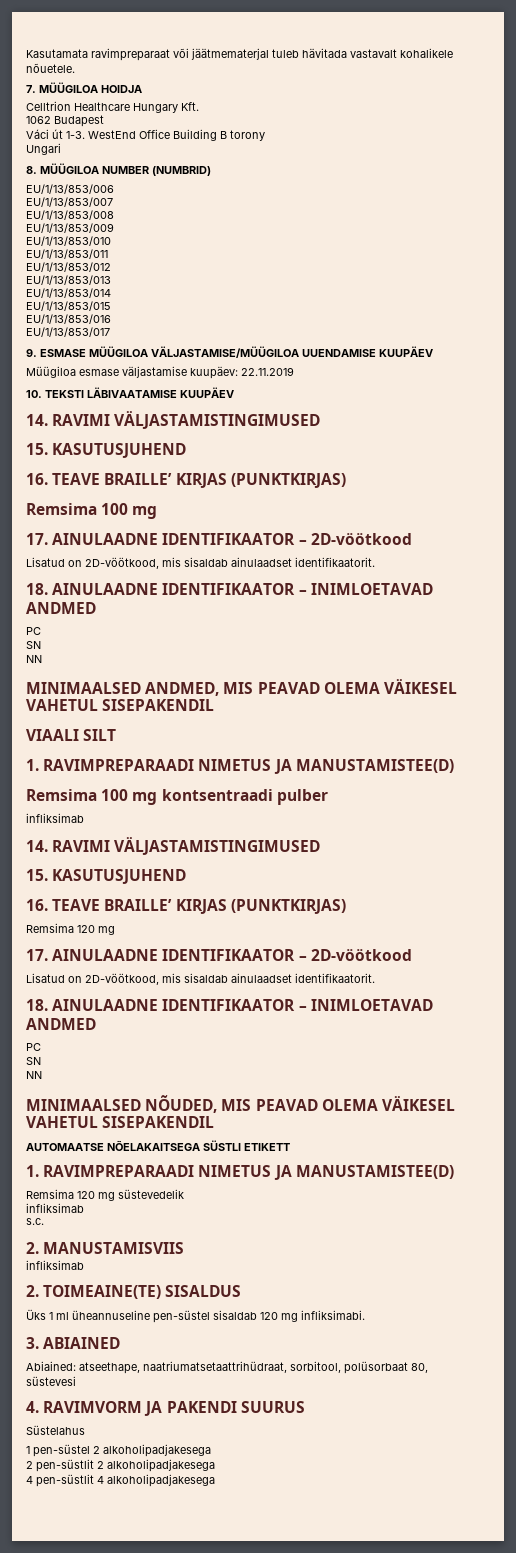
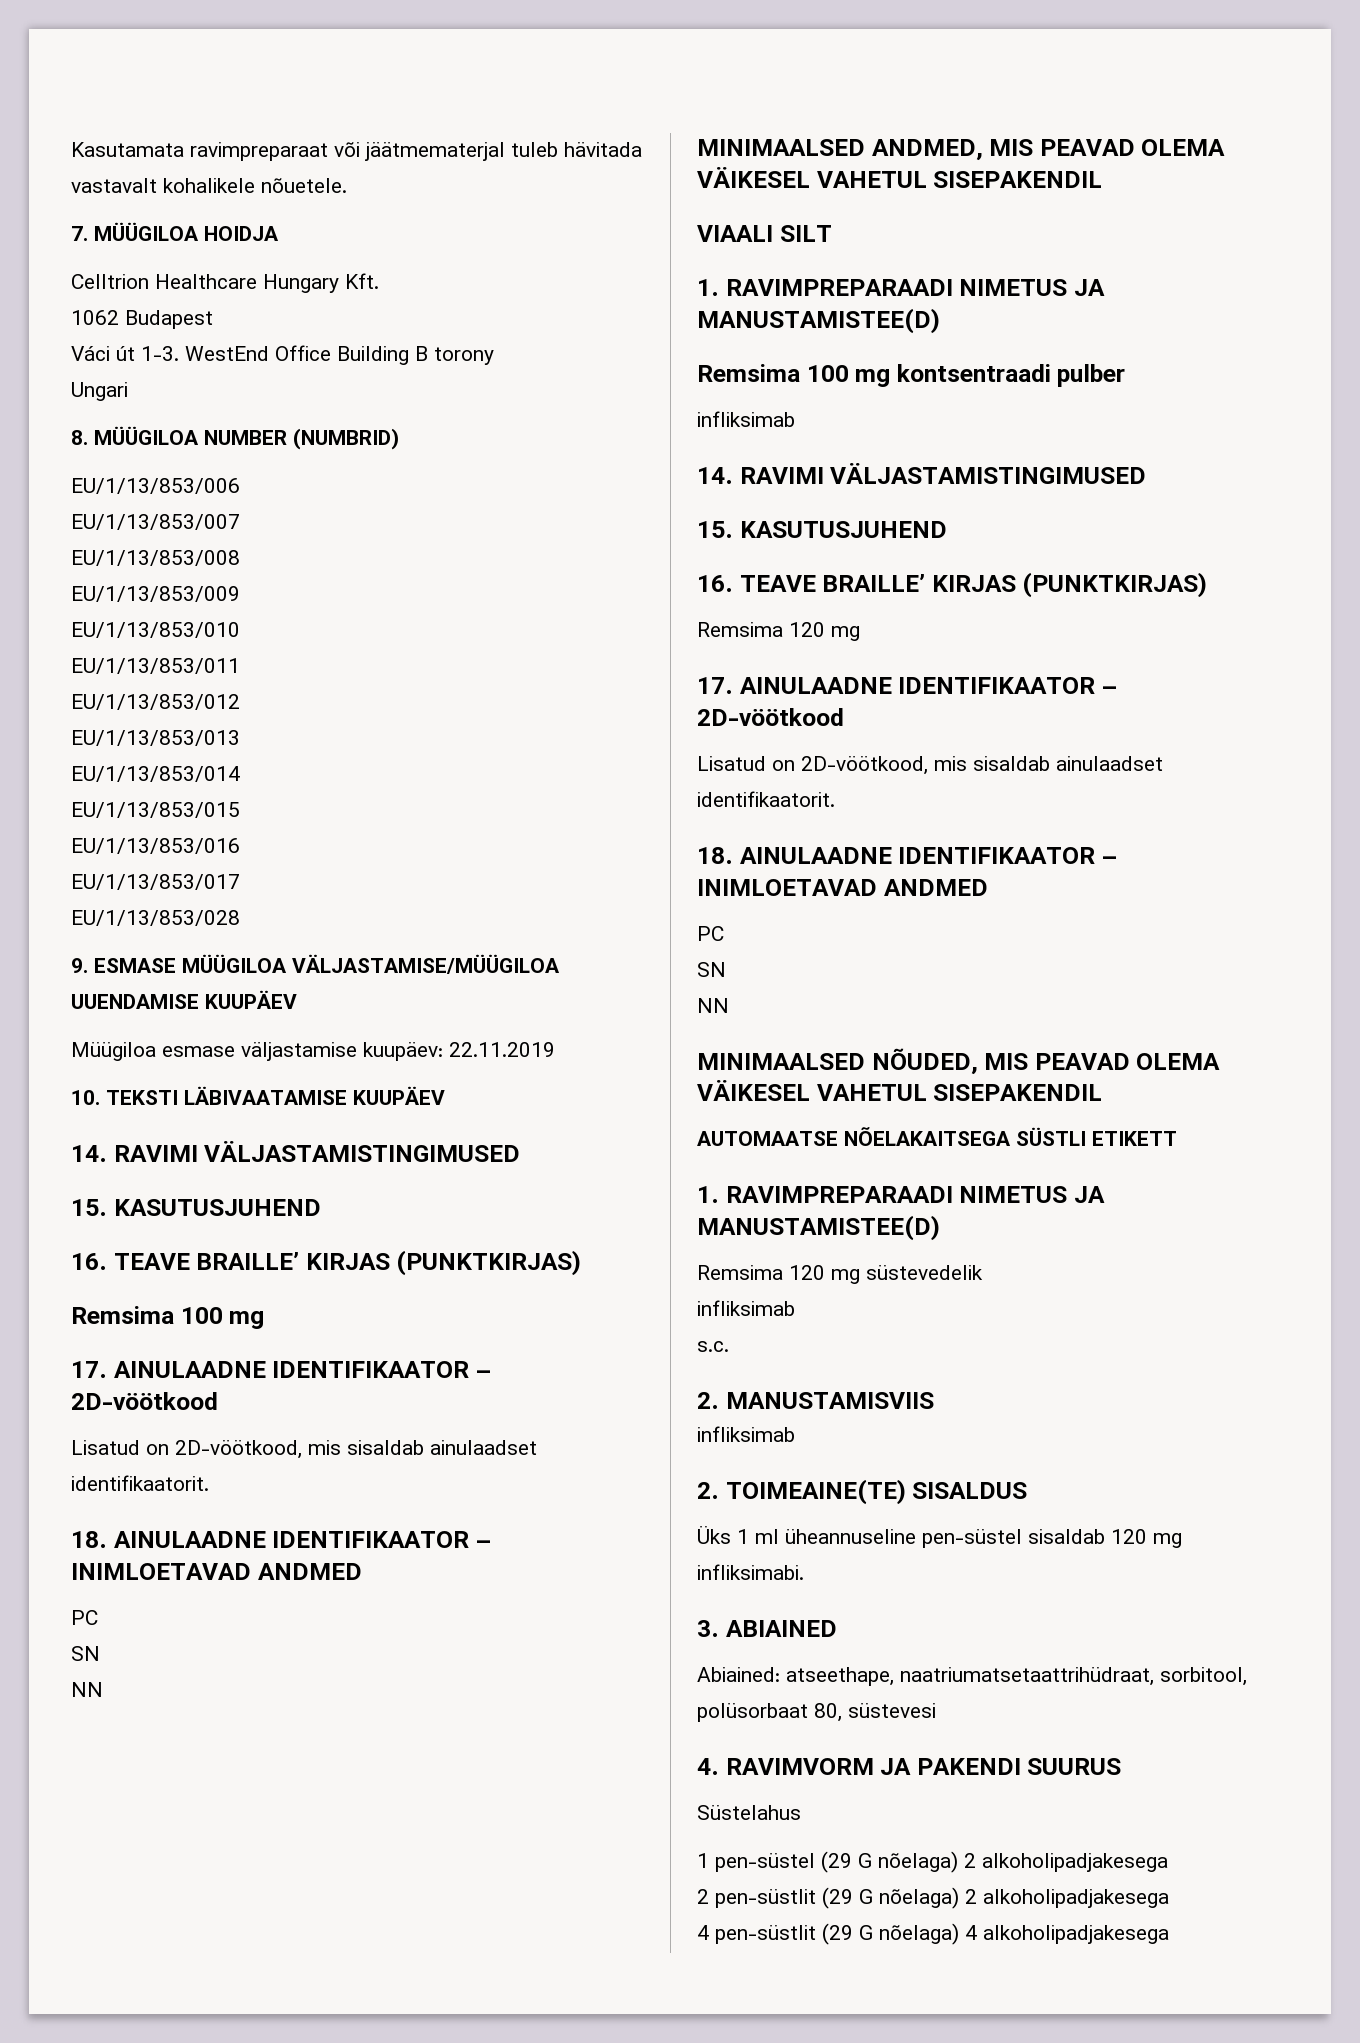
+ EU/1/13/853/028
- 1 pen-süstel 2 alkoholipadjakesega
+ 1 pen-süstel (29 G nõelaga) 2 alkoholipadjakesega
- 2 pen-süstlit 2 alkoholipadjakesega
+ 2 pen-süstlit (29 G nõelaga) 2 alkoholipadjakesega
- 4 pen-süstlit 4 alkoholipadjakesega
+ 4 pen-süstlit (29 G nõelaga) 4 alkoholipadjakesega

